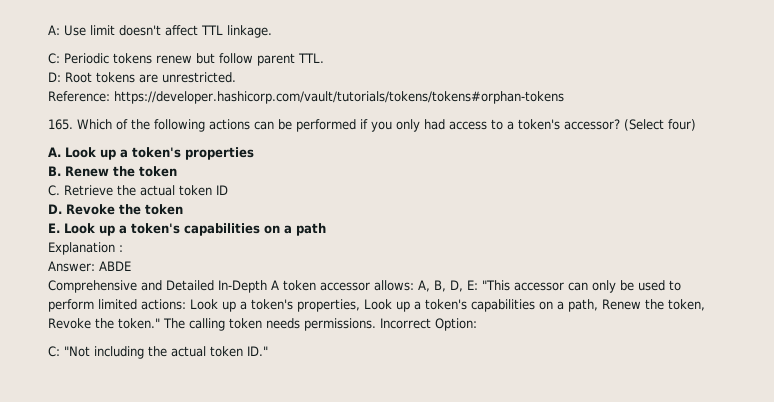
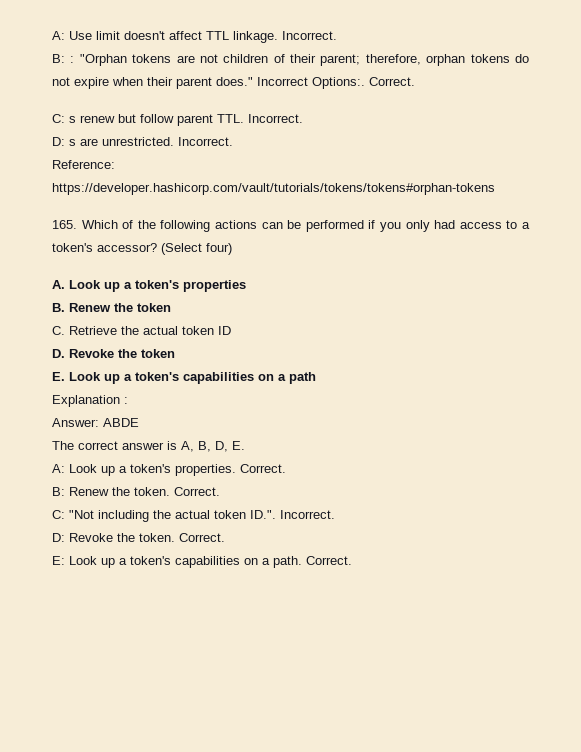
- A: Use limit doesn't affect TTL linkage.
- C: Periodic tokens renew but follow parent TTL.
- D: Root tokens are unrestricted.
+ A: Use limit doesn't affect TTL linkage. Incorrect.
+ B: : "Orphan tokens are not children of their parent; therefore, orphan tokens do not expire when their parent does." Incorrect Options:. Correct.
+ C: s renew but follow parent TTL. Incorrect.
+ D: s are unrestricted. Incorrect.
- Comprehensive and Detailed In-Depth A token accessor allows: A, B, D, E: "This accessor can only be used to perform limited actions: Look up a token's properties, Look up a token's capabilities on a path, Renew the token, Revoke the token." The calling token needs permissions. Incorrect Option:
- C: "Not including the actual token ID."
+ The correct answer is A, B, D, E.
+ A: Look up a token's properties. Correct.
+ B: Renew the token. Correct.
+ C: "Not including the actual token ID.". Incorrect.
+ D: Revoke the token. Correct.
+ E: Look up a token's capabilities on a path. Correct.

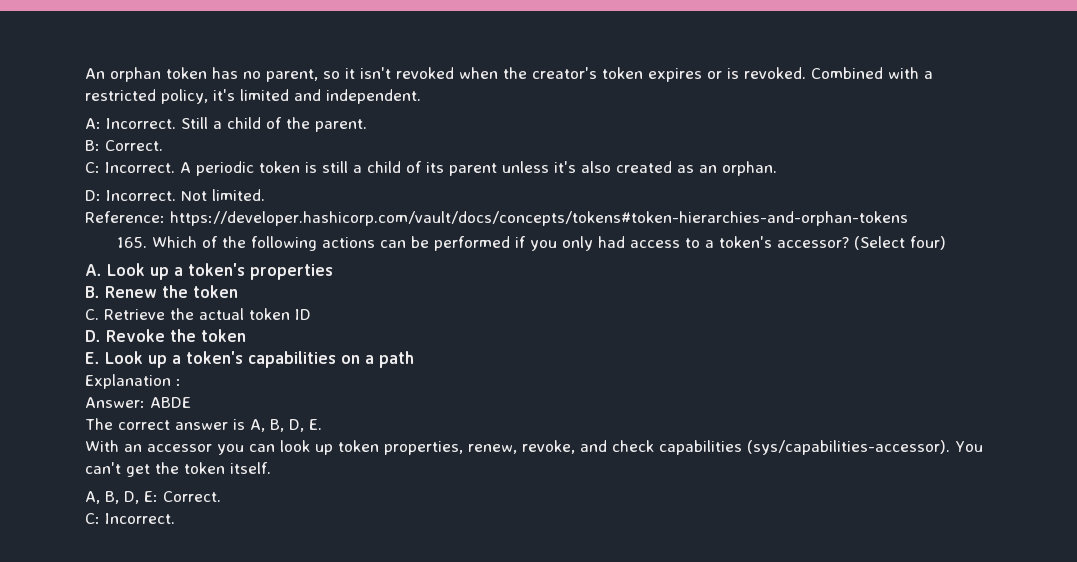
- A: Use limit doesn't affect TTL linkage. Incorrect.
- B: : "Orphan tokens are not children of their parent; therefore, orphan tokens do not expire when their parent does." Incorrect Options:. Correct.
- C: s renew but follow parent TTL. Incorrect.
- D: s are unrestricted. Incorrect.
+ An orphan token has no parent, so it isn't revoked when the creator's token expires or is revoked. Combined with a restricted policy, it's limited and independent.
+ A: Incorrect. Still a child of the parent.
+ B: Correct.
+ C: Incorrect. A periodic token is still a child of its parent unless it's also created as an orphan.
+ D: Incorrect. Not limited.
- Reference: https://developer.hashicorp.com/vault/tutorials/tokens/tokens#orphan-tokens
+ Reference: https://developer.hashicorp.com/vault/docs/concepts/tokens#token-hierarchies-and-orphan-tokens
- A: Look up a token's properties. Correct.
- B: Renew the token. Correct.
- C: "Not including the actual token ID.". Incorrect.
- D: Revoke the token. Correct.
- E: Look up a token's capabilities on a path. Correct.
+ With an accessor you can look up token properties, renew, revoke, and check capabilities (sys/capabilities-accessor). You can't get the token itself.
+ A, B, D, E: Correct.
+ C: Incorrect.

